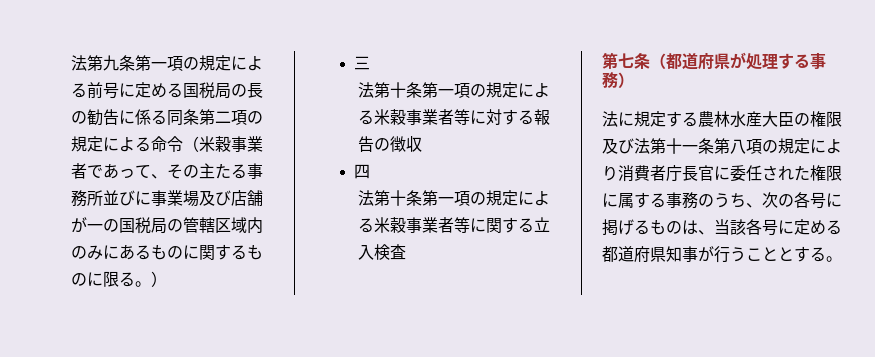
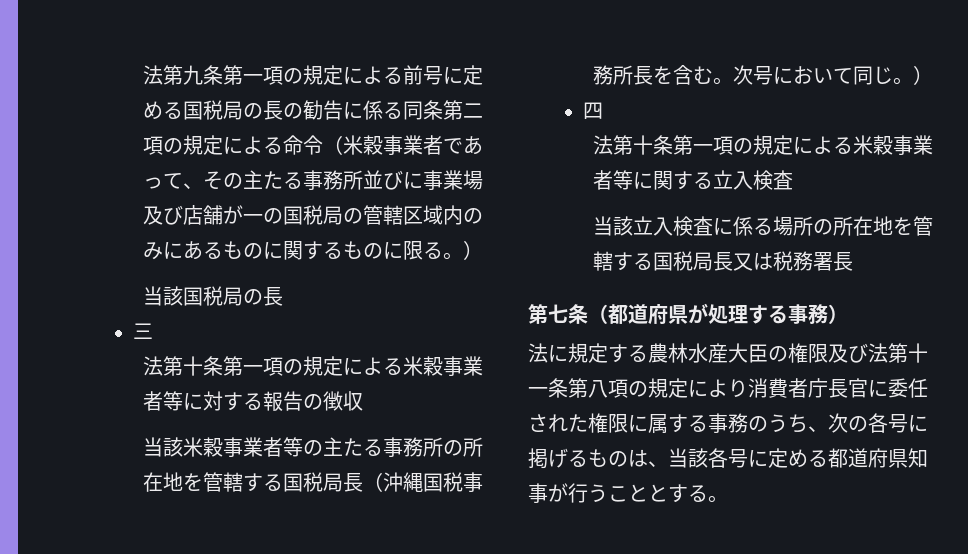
+ 当該国税局の長
+ 当該米穀事業者等の主たる事務所の所在地を管轄する国税局長（沖縄国税事務所長を含む。次号において同じ。）
+ 当該立入検査に係る場所の所在地を管轄する国税局長又は税務署長

